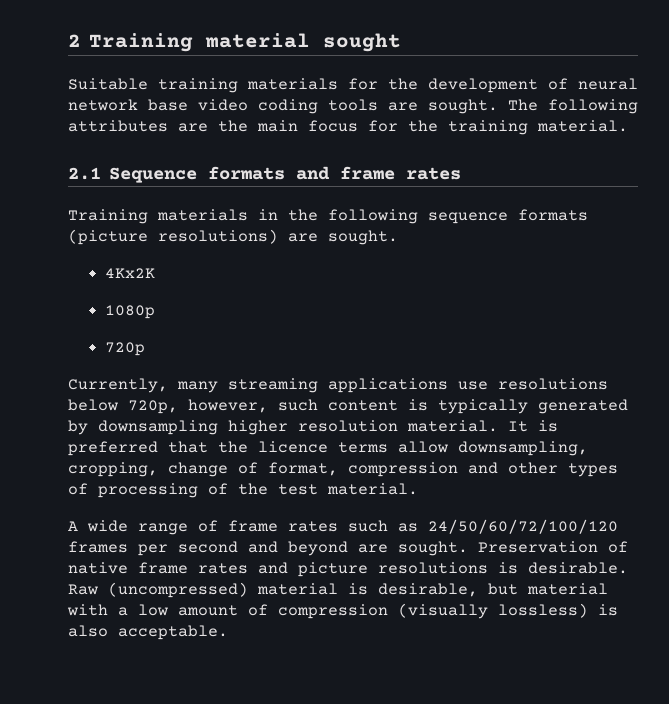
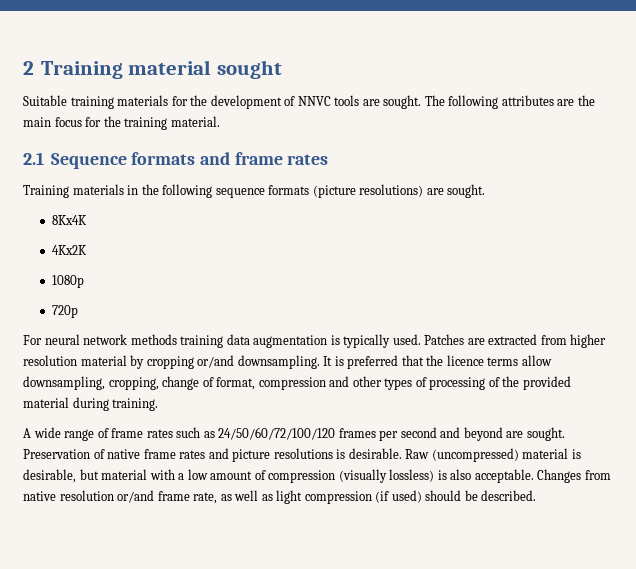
- Suitable training materials for the development of neural network base video coding tools are sought.
+ Suitable training materials for the development of NNVC tools are sought.
+ 8Kx4K
- Currently, many streaming applications use resolutions below 720p, however, such content is typically generated by downsampling higher resolution material.
+ For neural network methods training data augmentation is typically used. Patches are extracted from higher resolution material by cropping or/and downsampling.
- It is preferred that the licence terms allow downsampling, cropping, change of format, compression and other types of processing of the test material.
+ It is preferred that the licence terms allow downsampling, cropping, change of format, compression and other types of processing of the provided material during training.
+ Changes from native resolution or/and frame rate, as well as light compression (if used) should be described.

